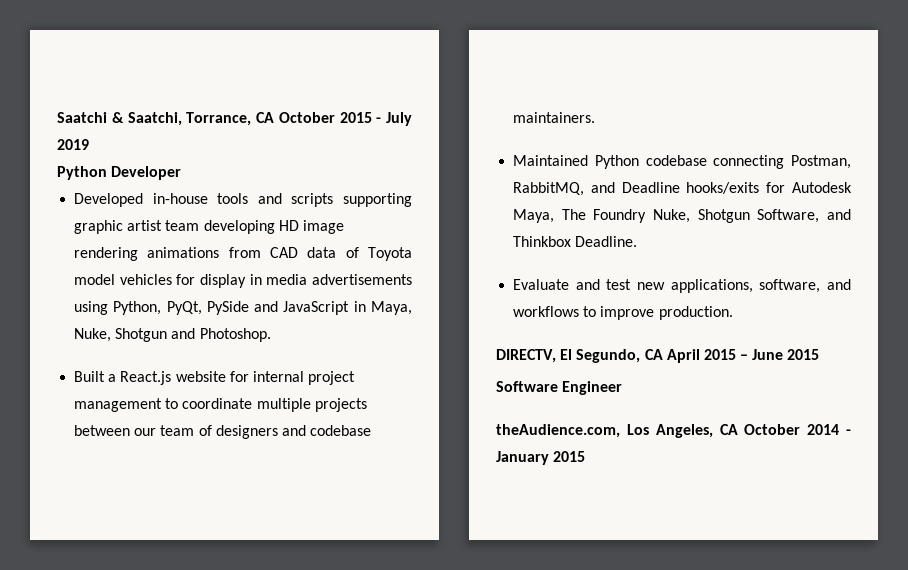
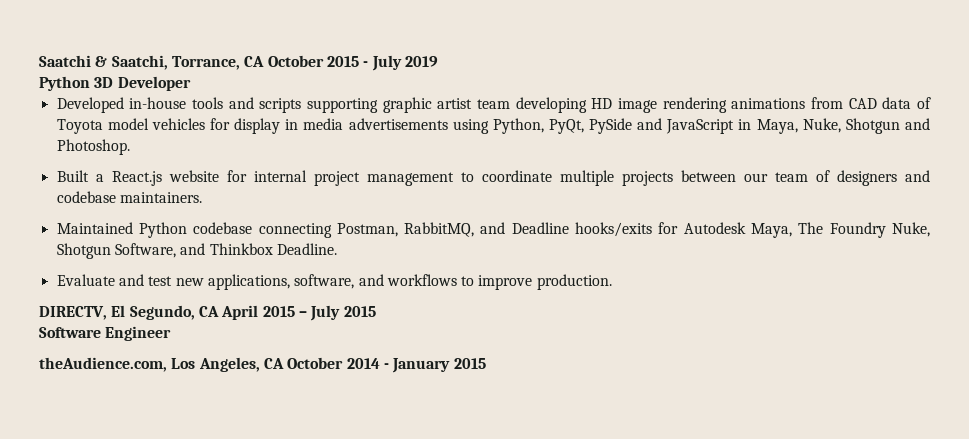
- Python Developer
+ Python 3D Developer
- DIRECTV, El Segundo, CA April 2015 – June 2015
+ DIRECTV, El Segundo, CA April 2015 – July 2015

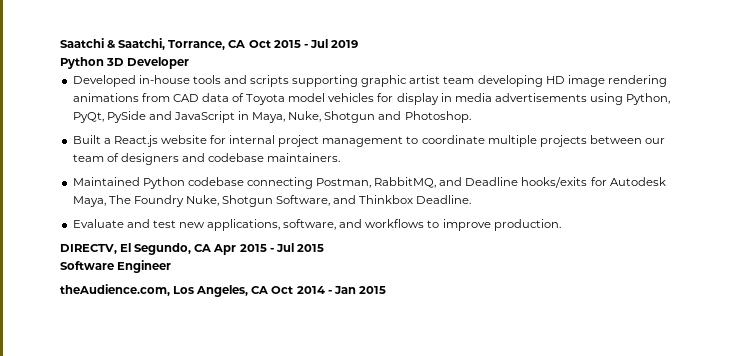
- Saatchi & Saatchi, Torrance, CA October 2015 - July 2019
+ Saatchi & Saatchi, Torrance, CA Oct 2015 - Jul 2019
- DIRECTV, El Segundo, CA April 2015 – July 2015
+ DIRECTV, El Segundo, CA Apr 2015 - Jul 2015
- theAudience.com, Los Angeles, CA October 2014 - January 2015
+ theAudience.com, Los Angeles, CA Oct 2014 - Jan 2015

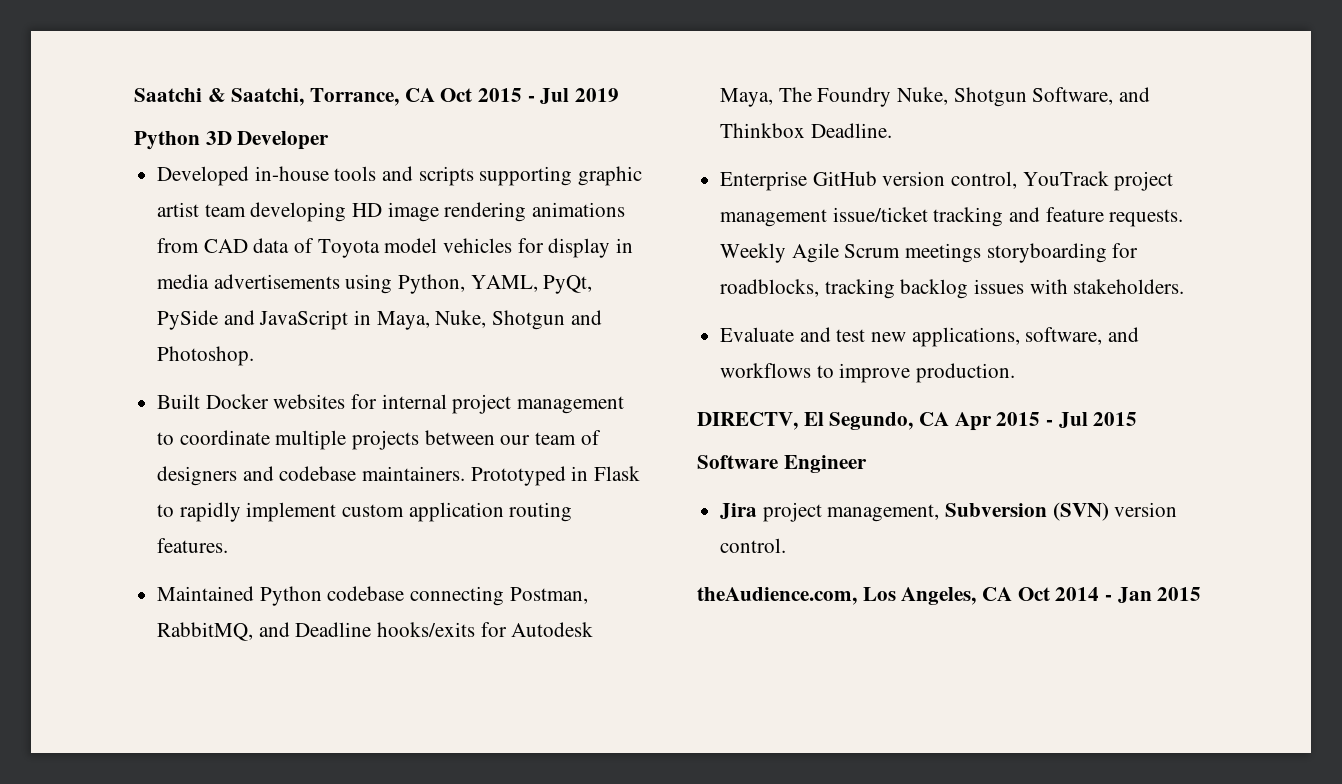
- Developed in-house tools and scripts supporting graphic artist team developing HD image rendering animations from CAD data of Toyota model vehicles for display in media advertisements using Python, PyQt, PySide and JavaScript in Maya, Nuke, Shotgun and Photoshop.
+ Developed in-house tools and scripts supporting graphic artist team developing HD image rendering animations from CAD data of Toyota model vehicles for display in media advertisements using Python, YAML, PyQt, PySide and JavaScript in Maya, Nuke, Shotgun and Photoshop.
- Built a React.js website for internal project management to coordinate multiple projects between our team of designers and codebase maintainers.
+ Built Docker websites for internal project management to coordinate multiple projects between our team of designers and codebase maintainers. Prototyped in Flask to rapidly implement custom application routing features.
+ Enterprise GitHub version control, YouTrack project management issue/ticket tracking and feature requests. Weekly Agile Scrum meetings storyboarding for roadblocks, tracking backlog issues with stakeholders.
+ Jira project management, Subversion (SVN) version control.

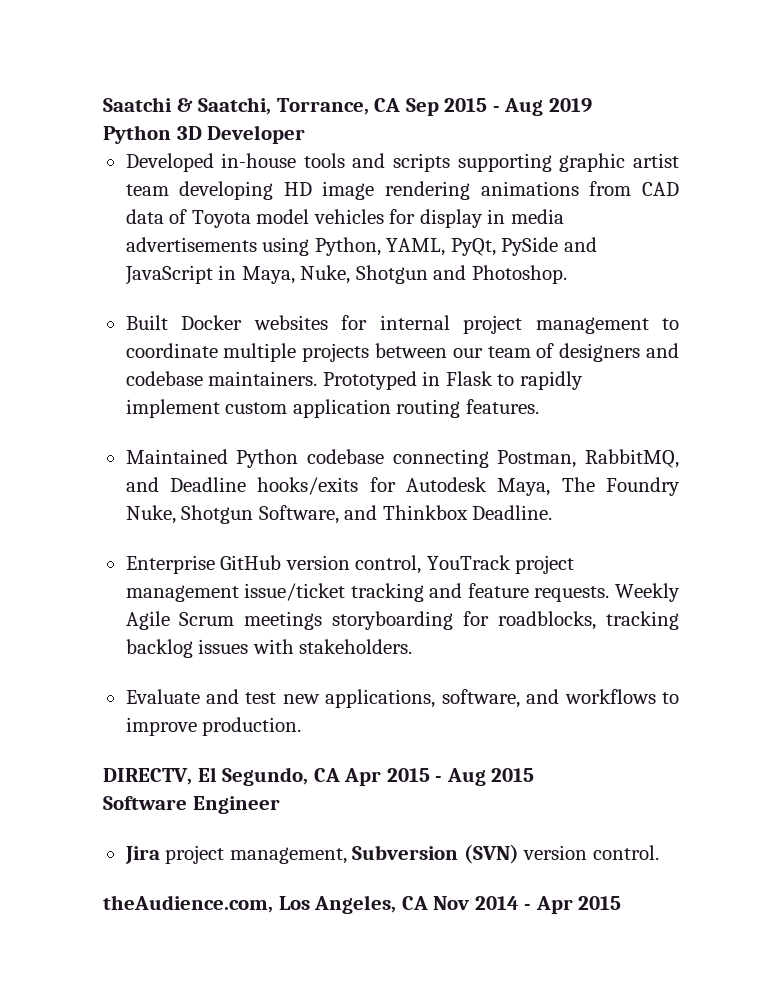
- Saatchi & Saatchi, Torrance, CA Oct 2015 - Jul 2019
+ Saatchi & Saatchi, Torrance, CA Sep 2015 - Aug 2019
- DIRECTV, El Segundo, CA Apr 2015 - Jul 2015
+ DIRECTV, El Segundo, CA Apr 2015 - Aug 2015
- theAudience.com, Los Angeles, CA Oct 2014 - Jan 2015
+ theAudience.com, Los Angeles, CA Nov 2014 - Apr 2015

